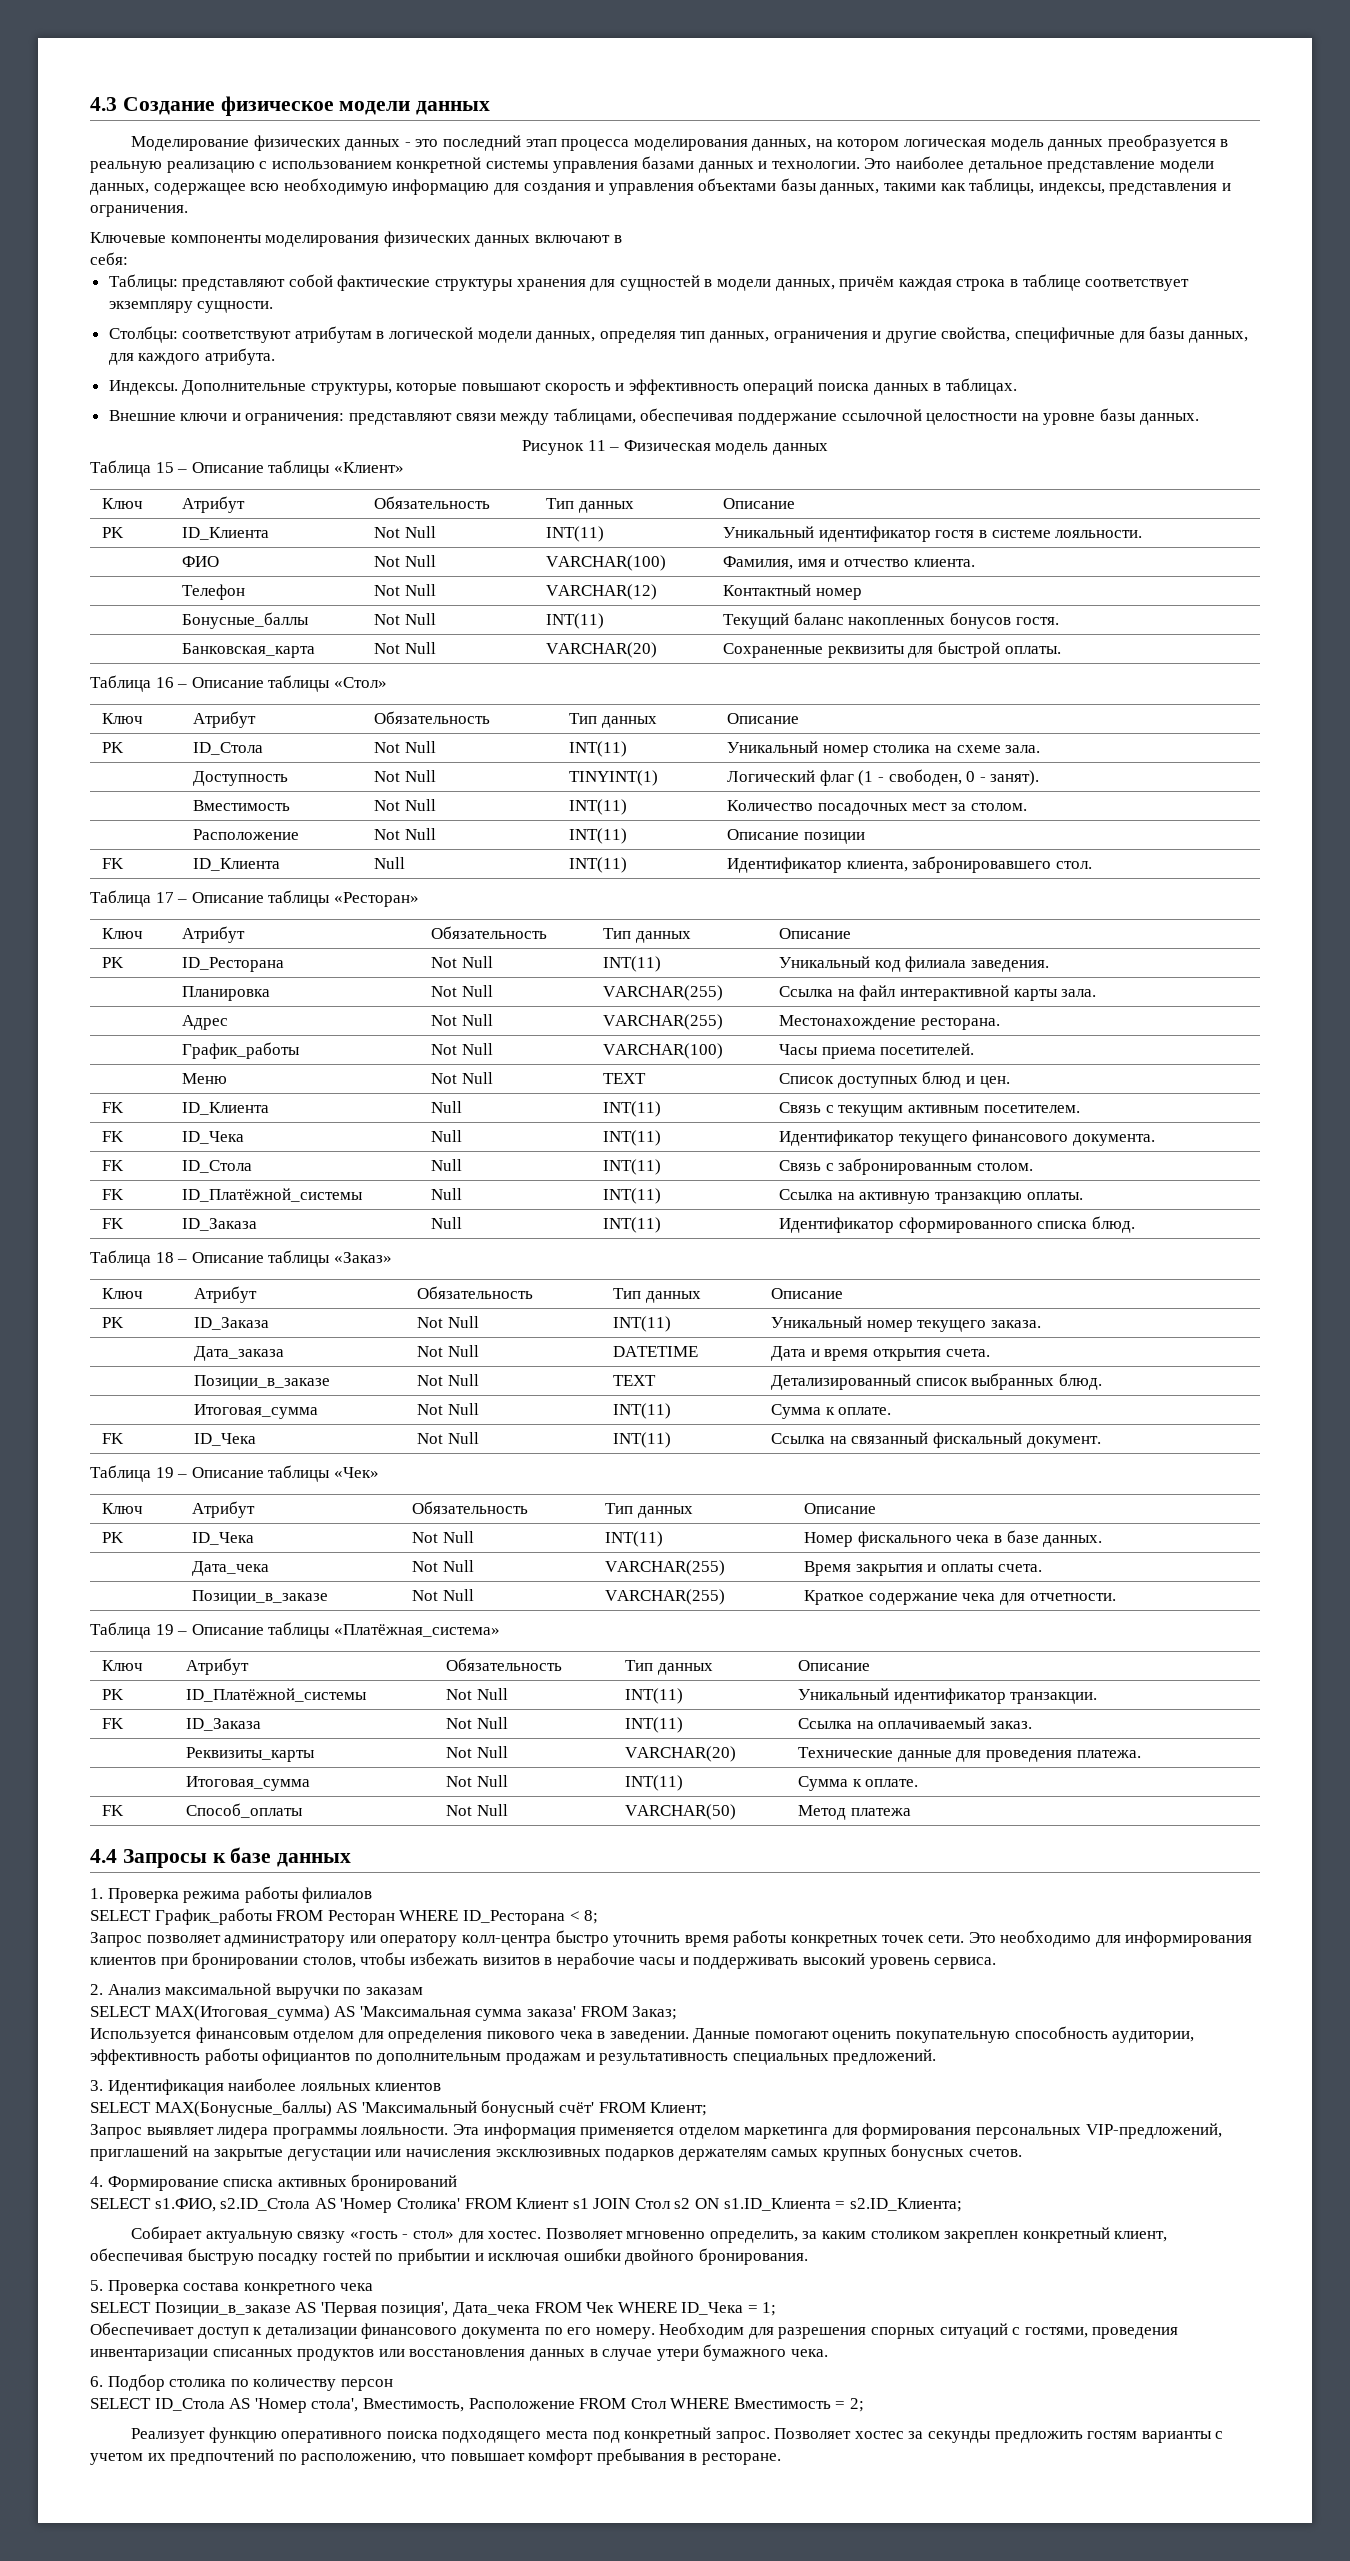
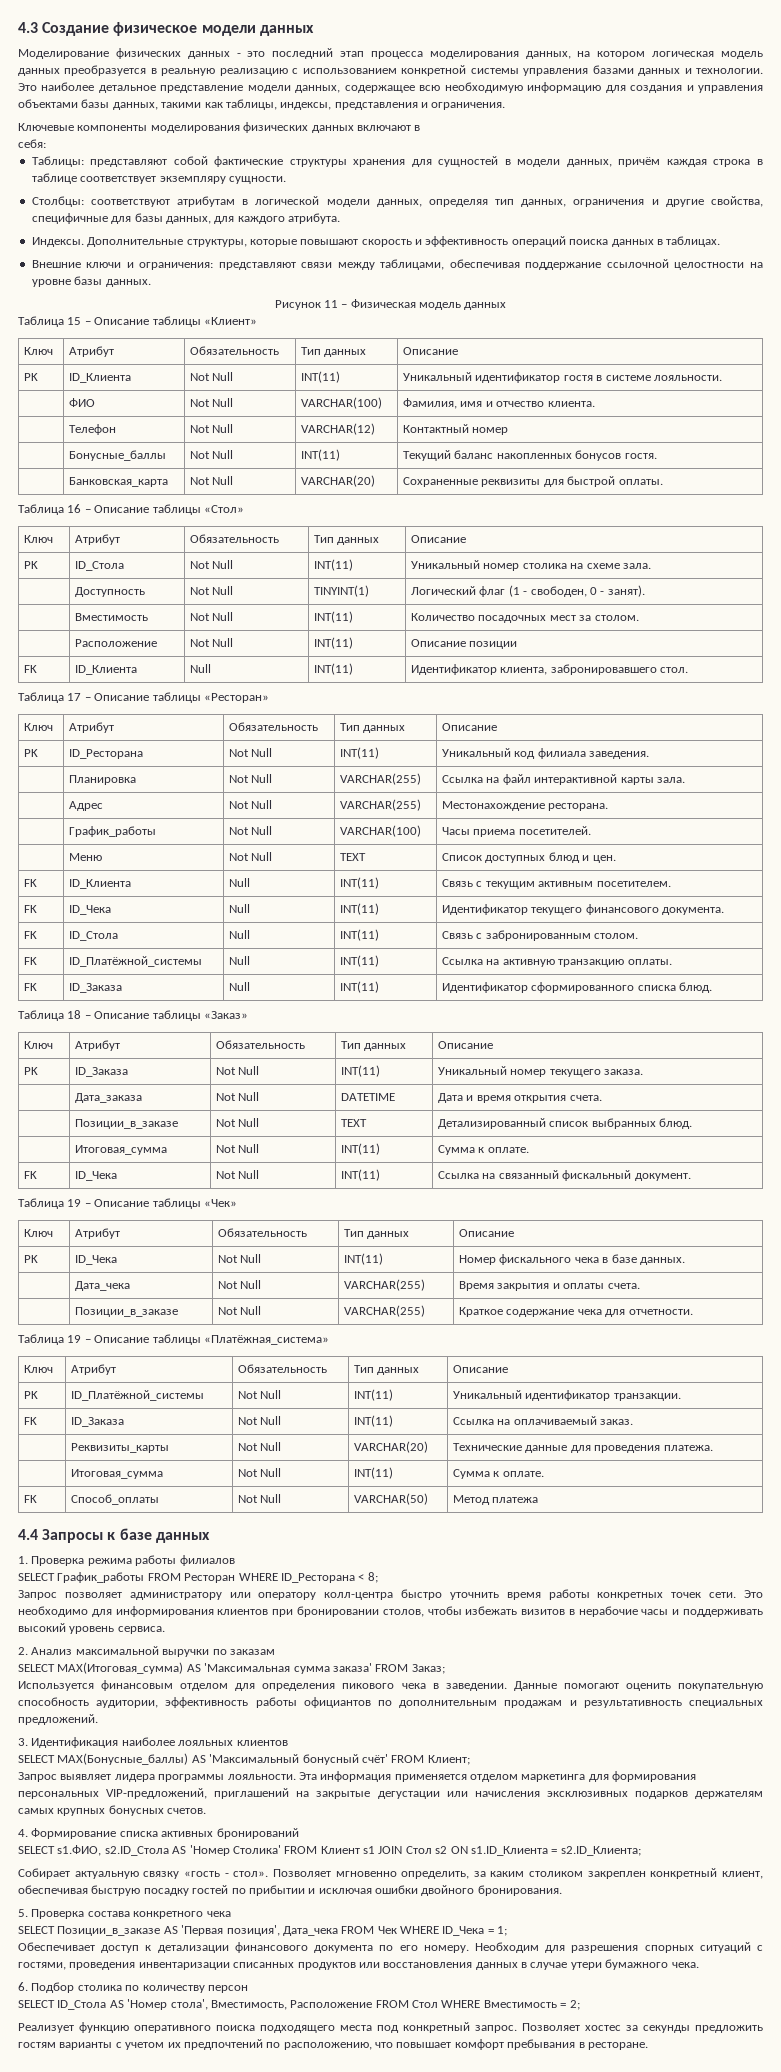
- Собирает актуальную связку «гость - стол» для хостес.
+ Собирает актуальную связку «гость - стол».

